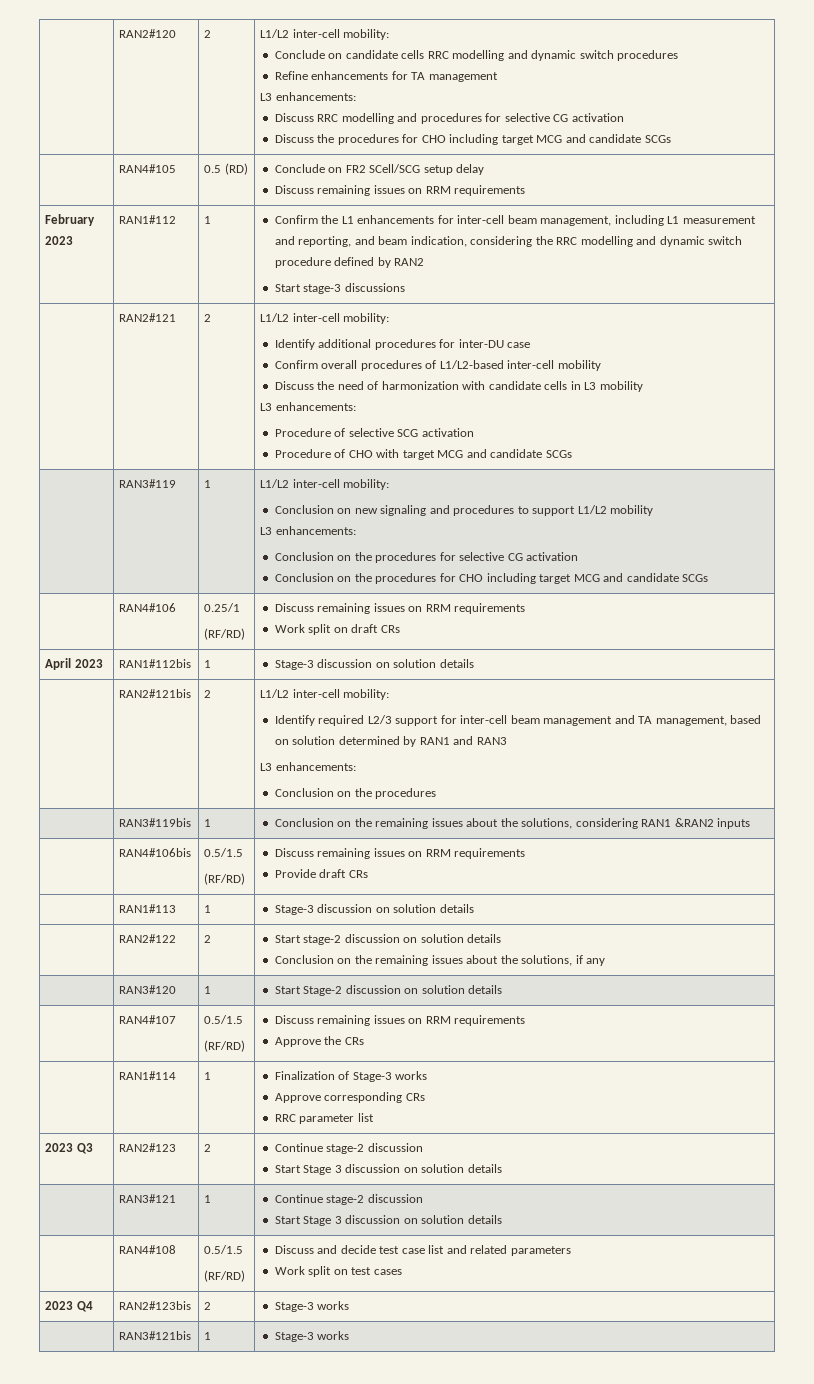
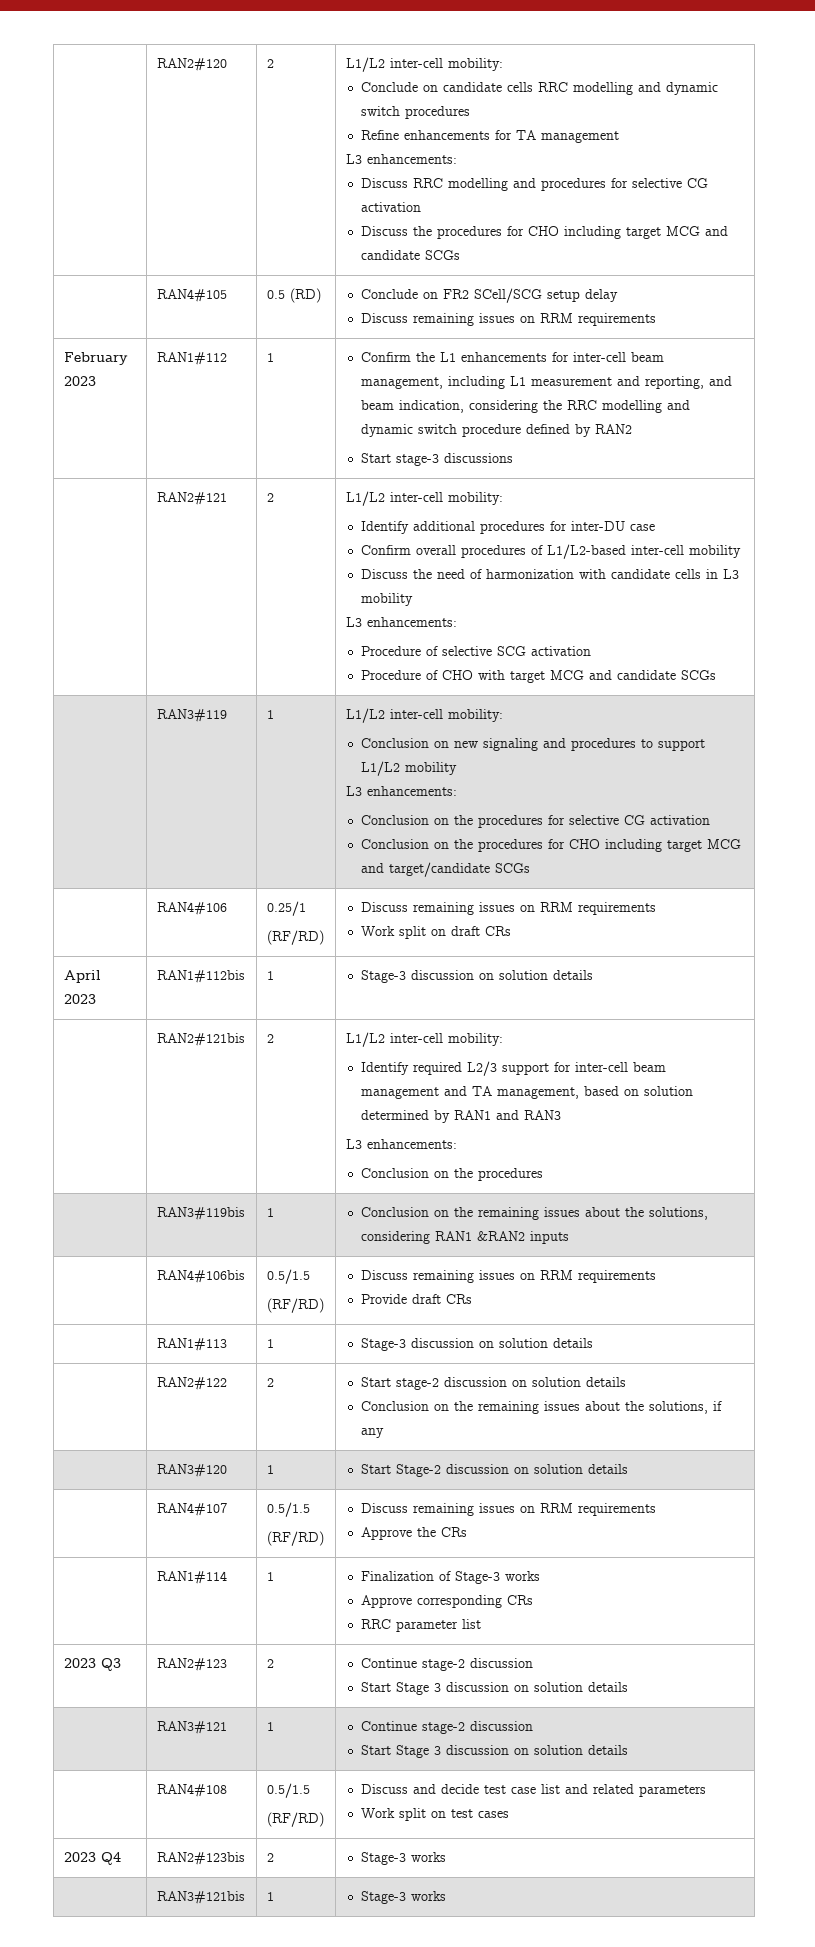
  | RAN3#119 | 1 | L1/L2 inter-cell mobility:
  Conclusion on new signaling and procedures to support L1/L2 mobility
  L3 enhancements:
  Conclusion on the procedures for selective CG activation
- Conclusion on the procedures for CHO including target MCG and candidate SCGs
+ Conclusion on the procedures for CHO including target MCG and target/candidate SCGs

